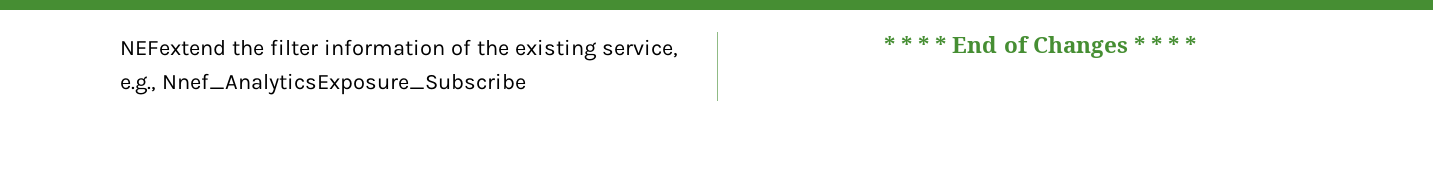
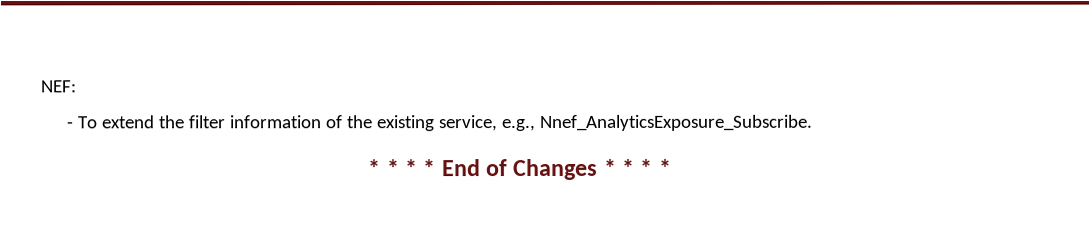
- NEFextend the filter information of the existing service, e.g., Nnef_AnalyticsExposure_Subscribe
+ NEF:
+ - To extend the filter information of the existing service, e.g., Nnef_AnalyticsExposure_Subscribe.

